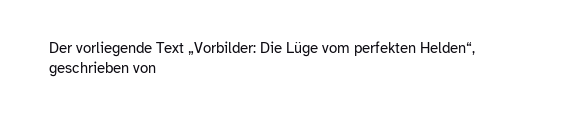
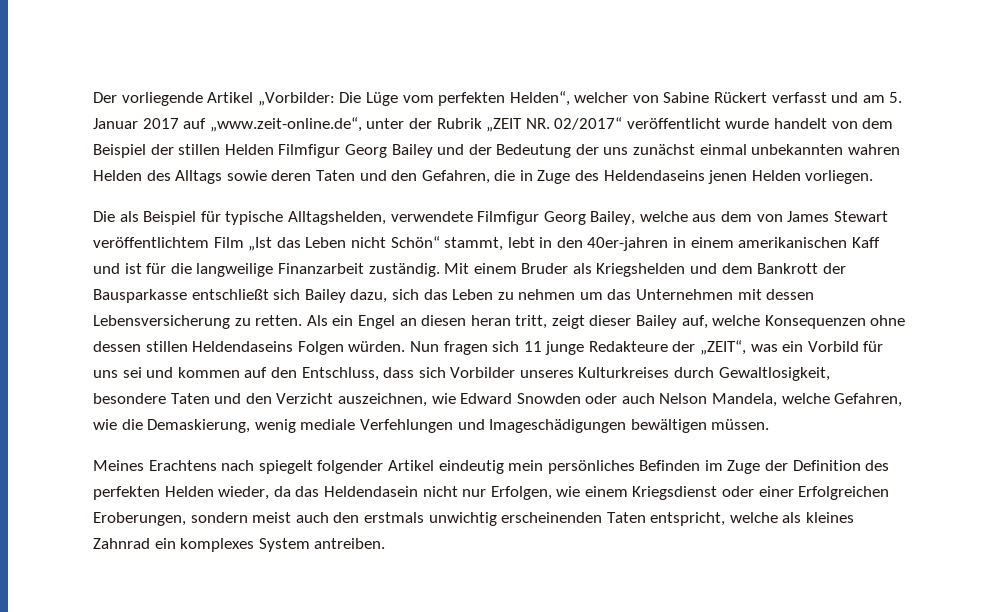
- Der vorliegende Text „Vorbilder: Die Lüge vom perfekten Helden“, geschrieben von
+ Der vorliegende Artikel „Vorbilder: Die Lüge vom perfekten Helden“, welcher von Sabine Rückert verfasst und am 5. Januar 2017 auf „www.zeit-online.de“, unter der Rubrik „ZEIT NR. 02/2017“ veröffentlicht wurde handelt von dem Beispiel der stillen Helden Filmfigur Georg Bailey und der Bedeutung der uns zunächst einmal unbekannten wahren Helden des Alltags sowie deren Taten und den Gefahren, die in Zuge des Heldendaseins jenen Helden vorliegen.
+ Die als Beispiel für typische Alltagshelden, verwendete Filmfigur Georg Bailey, welche aus dem von James Stewart veröffentlichtem Film „Ist das Leben nicht Schön“ stammt, lebt in den 40er-jahren in einem amerikanischen Kaff und ist für die langweilige Finanzarbeit zuständig. Mit einem Bruder als Kriegshelden und dem Bankrott der Bausparkasse entschließt sich Bailey dazu, sich das Leben zu nehmen um das Unternehmen mit dessen Lebensversicherung zu retten. Als ein Engel an diesen heran tritt, zeigt dieser Bailey auf, welche Konsequenzen ohne dessen stillen Heldendaseins Folgen würden. Nun fragen sich 11 junge Redakteure der „ZEIT“, was ein Vorbild für uns sei und kommen auf den Entschluss, dass sich Vorbilder unseres Kulturkreises durch Gewaltlosigkeit, besondere Taten und den Verzicht auszeichnen, wie Edward Snowden oder auch Nelson Mandela, welche Gefahren, wie die Demaskierung, wenig mediale Verfehlungen und Imageschädigungen bewältigen müssen.
+ Meines Erachtens nach spiegelt folgender Artikel eindeutig mein persönliches Befinden im Zuge der Definition des perfekten Helden wieder, da das Heldendasein nicht nur Erfolgen, wie einem Kriegsdienst oder einer Erfolgreichen Eroberungen, sondern meist auch den erstmals unwichtig erscheinenden Taten entspricht, welche als kleines Zahnrad ein komplexes System antreiben.

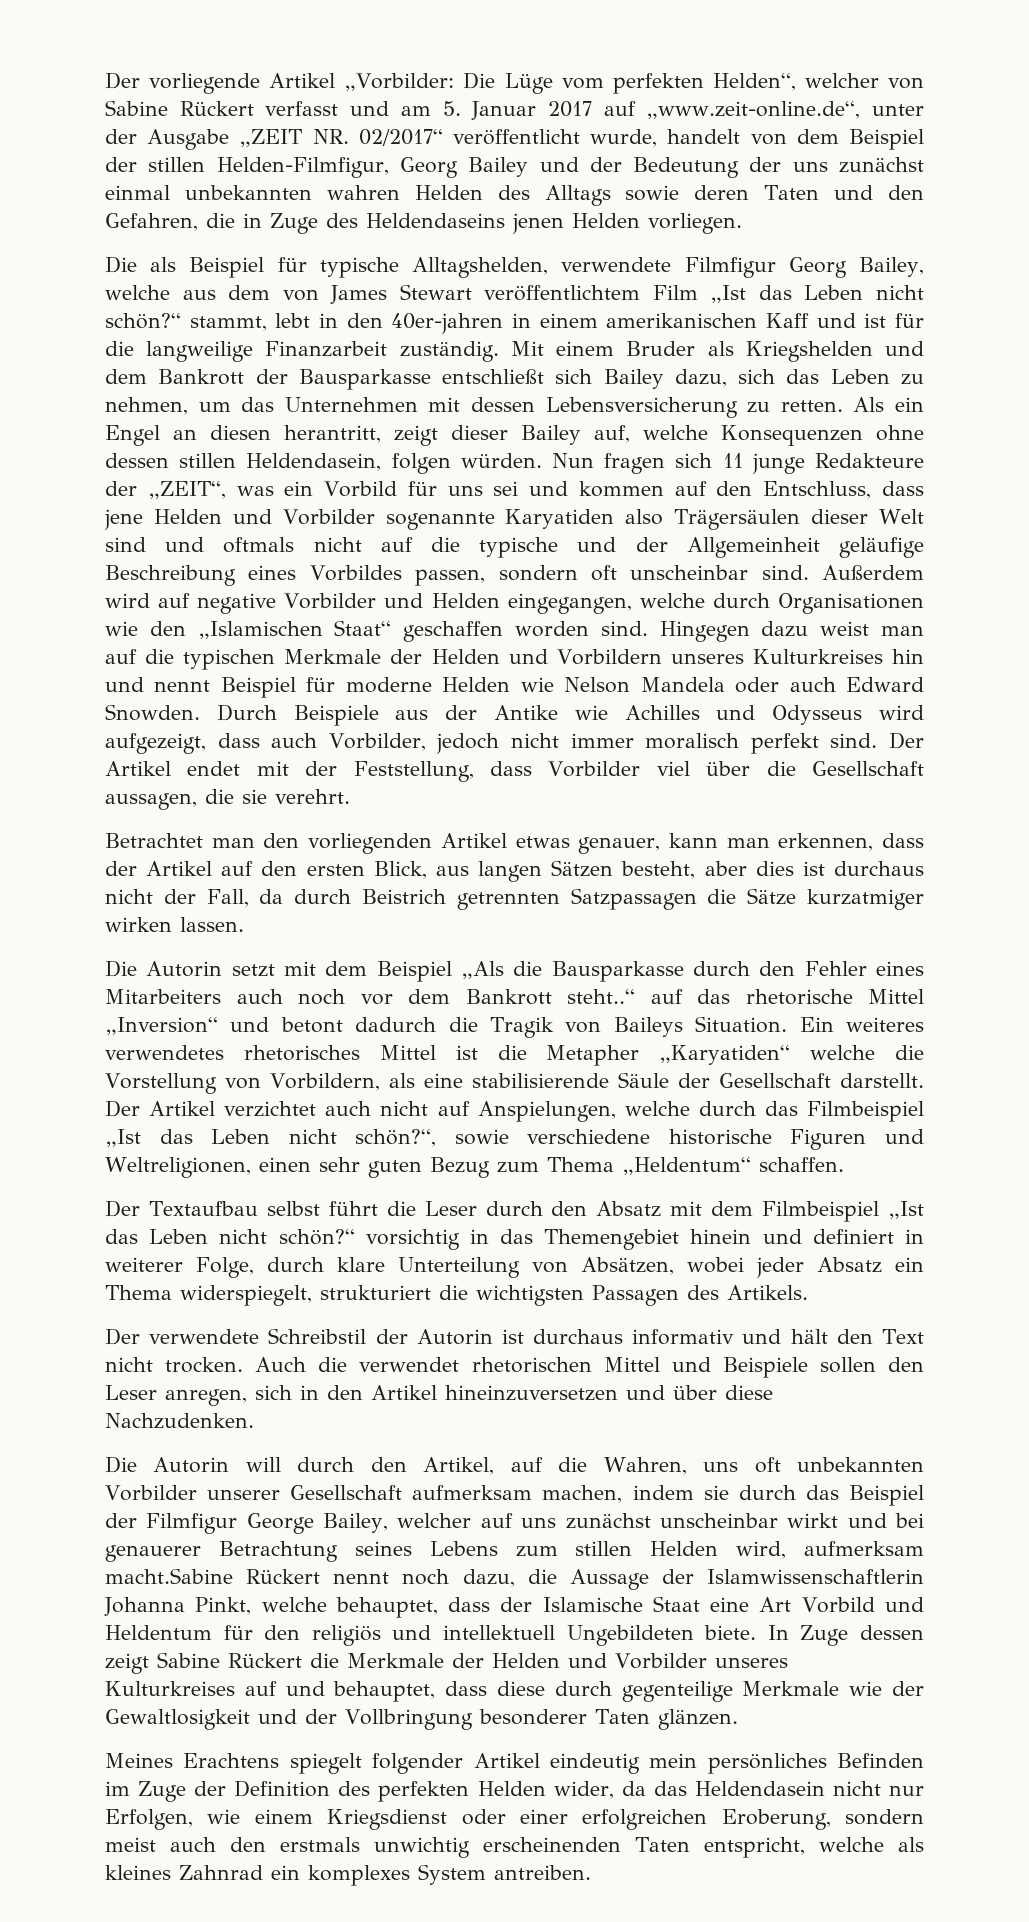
- Die Lüge vom perfekten Helden“, welcher von Sabine Rückert verfasst und am 5. Januar 2017 auf „www.zeit-online.de“, unter der Rubrik „ZEIT NR. 02/2017“ veröffentlicht wurde handelt von dem Beispiel der stillen Helden Filmfigur Georg Bailey und der Bedeutung der uns zunächst einmal unbekannten wahren Helden des Alltags sowie deren Taten und den Gefahren, die in Zuge des Heldendaseins jenen Helden vorliegen.
+ Die Lüge vom perfekten Helden“, welcher von Sabine Rückert verfasst und am 5. Januar 2017 auf „www.zeit-online.de“, unter der Ausgabe „ZEIT NR. 02/2017“ veröffentlicht wurde, handelt von dem Beispiel der stillen Helden-Filmfigur, Georg Bailey und der Bedeutung der uns zunächst einmal unbekannten wahren Helden des Alltags sowie deren Taten und den Gefahren, die in Zuge des Heldendaseins jenen Helden vorliegen.
- Die als Beispiel für typische Alltagshelden, verwendete Filmfigur Georg Bailey, welche aus dem von James Stewart veröffentlichtem Film „Ist das Leben nicht Schön“ stammt, lebt in den 40er-jahren in einem amerikanischen Kaff und ist für die langweilige Finanzarbeit zuständig.
+ Die als Beispiel für typische Alltagshelden, verwendete Filmfigur Georg Bailey, welche aus dem von James Stewart veröffentlichtem Film „Ist das Leben nicht schön?“ stammt, lebt in den 40er-jahren in einem amerikanischen Kaff und ist für die langweilige Finanzarbeit zuständig.
- Mit einem Bruder als Kriegshelden und dem Bankrott der Bausparkasse entschließt sich Bailey dazu, sich das Leben zu nehmen um das Unternehmen mit dessen Lebensversicherung zu retten.
+ Mit einem Bruder als Kriegshelden und dem Bankrott der Bausparkasse entschließt sich Bailey dazu, sich das Leben zu nehmen, um das Unternehmen mit dessen Lebensversicherung zu retten.
- Als ein Engel an diesen heran tritt, zeigt dieser Bailey auf, welche Konsequenzen ohne dessen stillen Heldendaseins Folgen würden.
+ Als ein Engel an diesen herantritt, zeigt dieser Bailey auf, welche Konsequenzen ohne dessen stillen Heldendasein, folgen würden.
- Nun fragen sich 11 junge Redakteure der „ZEIT“, was ein Vorbild für uns sei und kommen auf den Entschluss, dass sich Vorbilder unseres Kulturkreises durch Gewaltlosigkeit, besondere Taten und den Verzicht auszeichnen, wie Edward Snowden oder auch Nelson Mandela, welche Gefahren, wie die Demaskierung, wenig mediale Verfehlungen und Imageschädigungen bewältigen müssen.
+ Nun fragen sich 11 junge Redakteure der „ZEIT“, was ein Vorbild für uns sei und kommen auf den Entschluss, dass jene Helden und Vorbilder sogenannte Karyatiden also Trägersäulen dieser Welt sind und oftmals nicht auf die typische und der Allgemeinheit geläufige Beschreibung eines Vorbildes passen, sondern oft unscheinbar sind. Außerdem wird auf negative Vorbilder und Helden eingegangen, welche durch Organisationen wie den „Islamischen Staat“ geschaffen worden sind. Hingegen dazu weist man auf die typischen Merkmale der Helden und Vorbildern unseres Kulturkreises hin und nennt Beispiel für moderne Helden wie Nelson Mandela oder auch Edward Snowden. Durch Beispiele aus der Antike wie Achilles und Odysseus wird aufgezeigt, dass auch Vorbilder, jedoch nicht immer moralisch perfekt sind. Der Artikel endet mit der Feststellung, dass Vorbilder viel über die Gesellschaft aussagen, die sie verehrt.
+ Betrachtet man den vorliegenden Artikel etwas genauer, kann man erkennen, dass der Artikel auf den ersten Blick, aus langen Sätzen besteht, aber dies ist durchaus nicht der Fall, da durch Beistrich getrennten Satzpassagen die Sätze kurzatmiger wirken lassen.
+ Die Autorin setzt mit dem Beispiel „Als die Bausparkasse durch den Fehler eines Mitarbeiters auch noch vor dem Bankrott steht..“ auf das rhetorische Mittel „Inversion“ und betont dadurch die Tragik von Baileys Situation. Ein weiteres verwendetes rhetorisches Mittel ist die Metapher „Karyatiden“ welche die Vorstellung von Vorbildern, als eine stabilisierende Säule der Gesellschaft darstellt. Der Artikel verzichtet auch nicht auf Anspielungen, welche durch das Filmbeispiel „Ist das Leben nicht schön?“, sowie verschiedene historische Figuren und Weltreligionen, einen sehr guten Bezug zum Thema „Heldentum“ schaffen.
+ Der Textaufbau selbst führt die Leser durch den Absatz mit dem Filmbeispiel „Ist das Leben nicht schön?“ vorsichtig in das Themengebiet hinein und definiert in weiterer Folge, durch klare Unterteilung von Absätzen, wobei jeder Absatz ein Thema widerspiegelt, strukturiert die wichtigsten Passagen des Artikels.
+ Der verwendete Schreibstil der Autorin ist durchaus informativ und hält den Text nicht trocken. Auch die verwendet rhetorischen Mittel und Beispiele sollen den Leser anregen, sich in den Artikel hineinzuversetzen und über diese Nachzudenken.
+ Die Autorin will durch den Artikel, auf die Wahren, uns oft unbekannten Vorbilder unserer Gesellschaft aufmerksam machen, indem sie durch das Beispiel der Filmfigur George Bailey, welcher auf uns zunächst unscheinbar wirkt und bei genauerer Betrachtung seines Lebens zum stillen Helden wird, aufmerksam macht.Sabine Rückert nennt noch dazu, die Aussage der Islamwissenschaftlerin Johanna Pinkt, welche behauptet, dass der Islamische Staat eine Art Vorbild und Heldentum für den religiös und intellektuell Ungebildeten biete. In Zuge dessen zeigt Sabine Rückert die Merkmale der Helden und Vorbilder unseres Kulturkreises auf und behauptet, dass diese durch gegenteilige Merkmale wie der Gewaltlosigkeit und der Vollbringung besonderer Taten glänzen.
- Meines Erachtens nach spiegelt folgender Artikel eindeutig mein persönliches Befinden im Zuge der Definition des perfekten Helden wieder, da das Heldendasein nicht nur Erfolgen, wie einem Kriegsdienst oder einer Erfolgreichen Eroberungen, sondern meist auch den erstmals unwichtig erscheinenden Taten entspricht, welche als kleines Zahnrad ein komplexes System antreiben.
+ Meines Erachtens spiegelt folgender Artikel eindeutig mein persönliches Befinden im Zuge der Definition des perfekten Helden wider, da das Heldendasein nicht nur Erfolgen, wie einem Kriegsdienst oder einer erfolgreichen Eroberung, sondern meist auch den erstmals unwichtig erscheinenden Taten entspricht, welche als kleines Zahnrad ein komplexes System antreiben.

